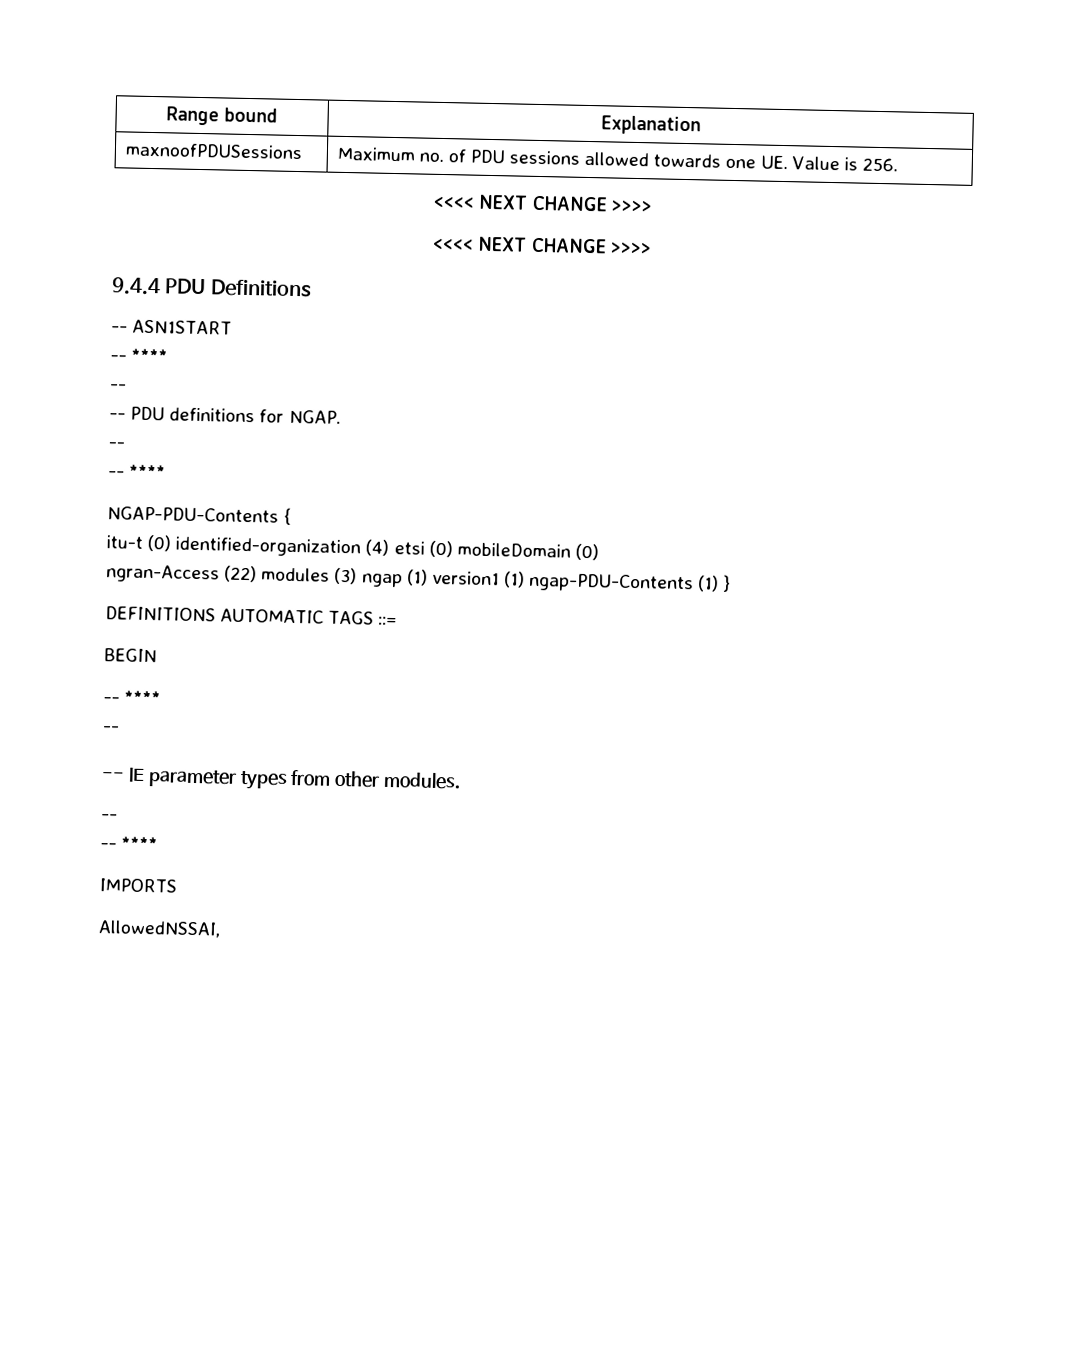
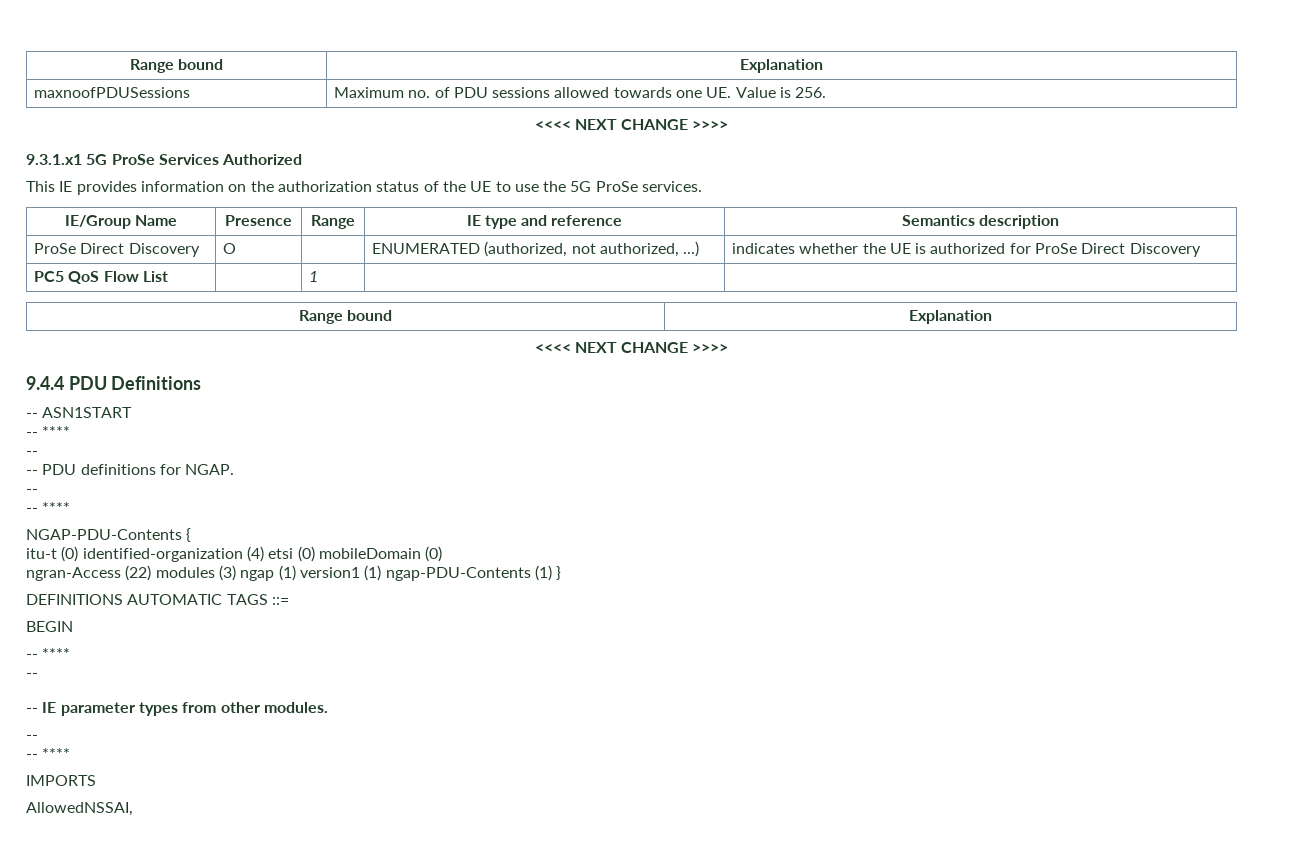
+ 9.3.1.x1 5G ProSe Services Authorized
+ This IE provides information on the authorization status of the UE to use the 5G ProSe services.
+ IE/Group Name | Presence | Range | IE type and reference | Semantics description
+ ProSe Direct Discovery | O | | ENUMERATED (authorized, not authorized, ...) | indicates whether the UE is authorized for ProSe Direct Discovery
+ PC5 QoS Flow List | | 1 | |
+ Range bound | Explanation

